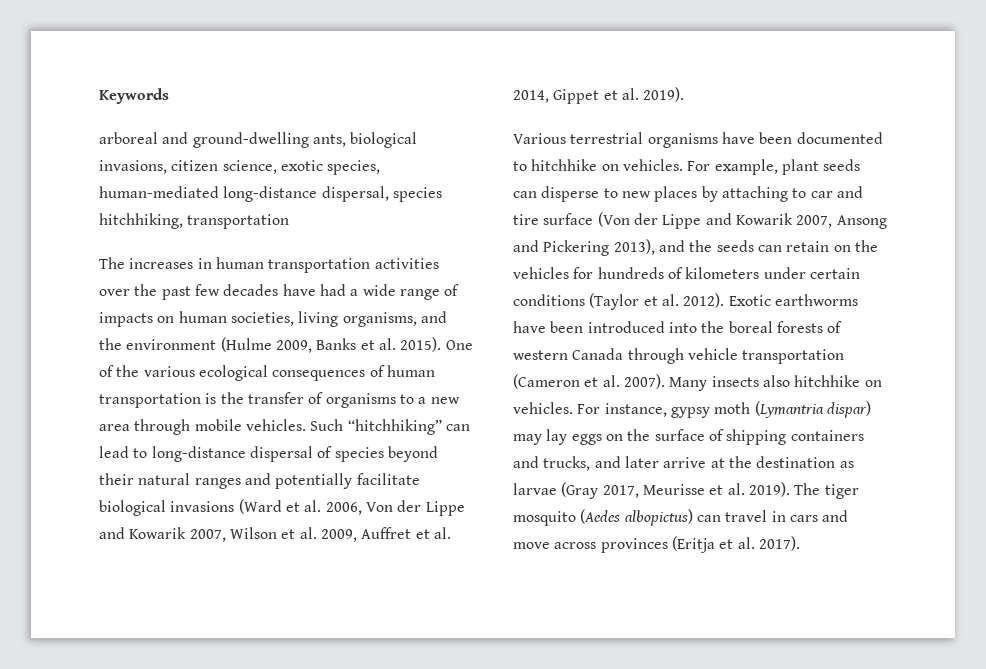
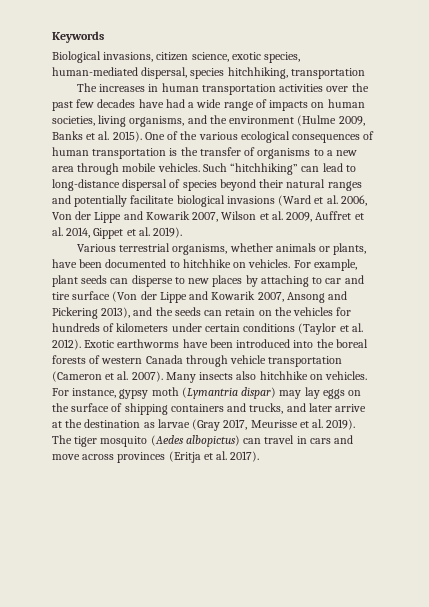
- arboreal and ground-dwelling ants, biological invasions, citizen science, exotic species, human-mediated long-distance dispersal, species hitchhiking, transportation
+ Biological invasions, citizen science, exotic species, human-mediated dispersal, species hitchhiking, transportation
- Various terrestrial organisms have been documented to hitchhike on vehicles.
+ Various terrestrial organisms, whether animals or plants, have been documented to hitchhike on vehicles.

